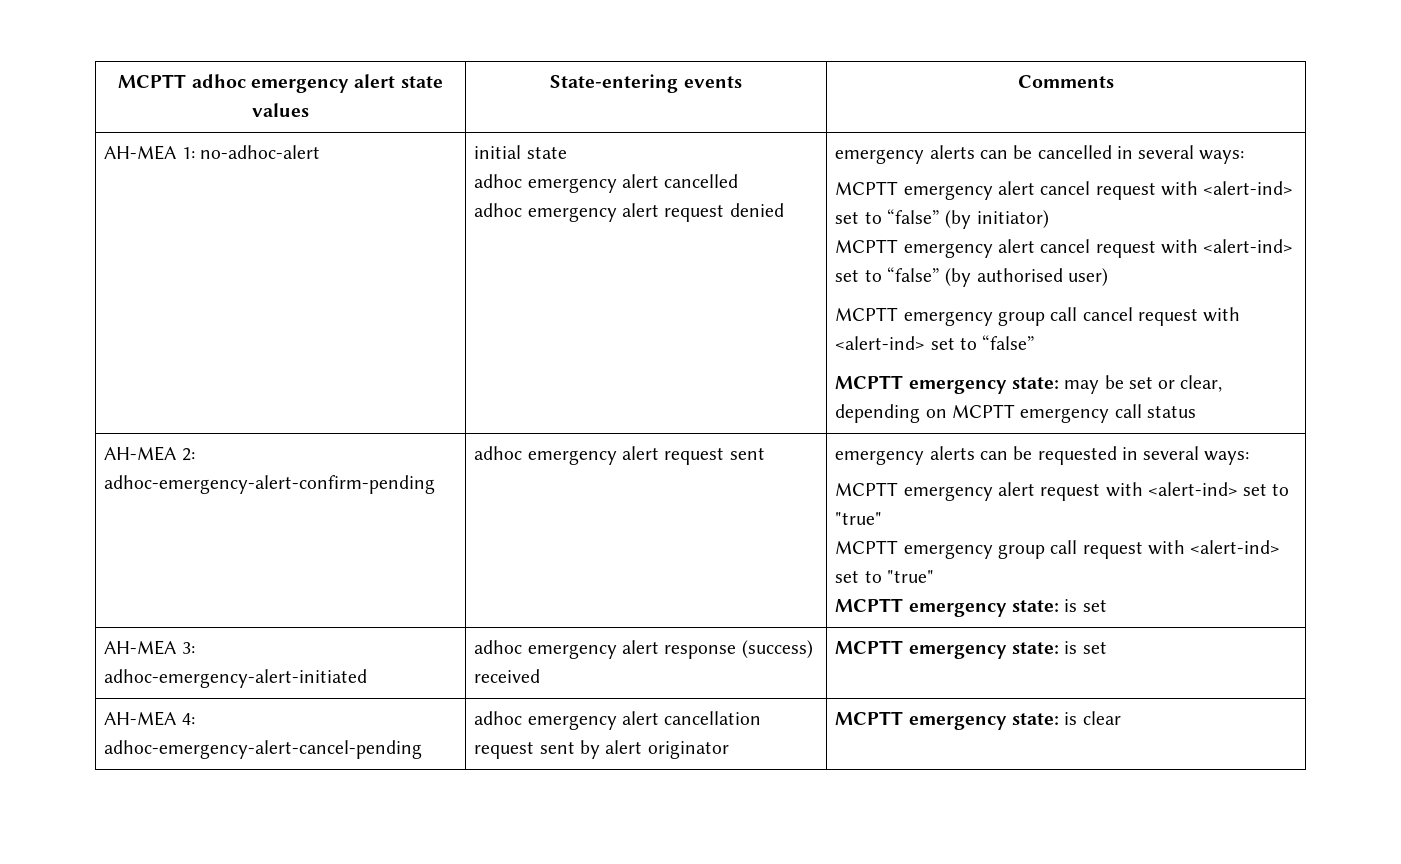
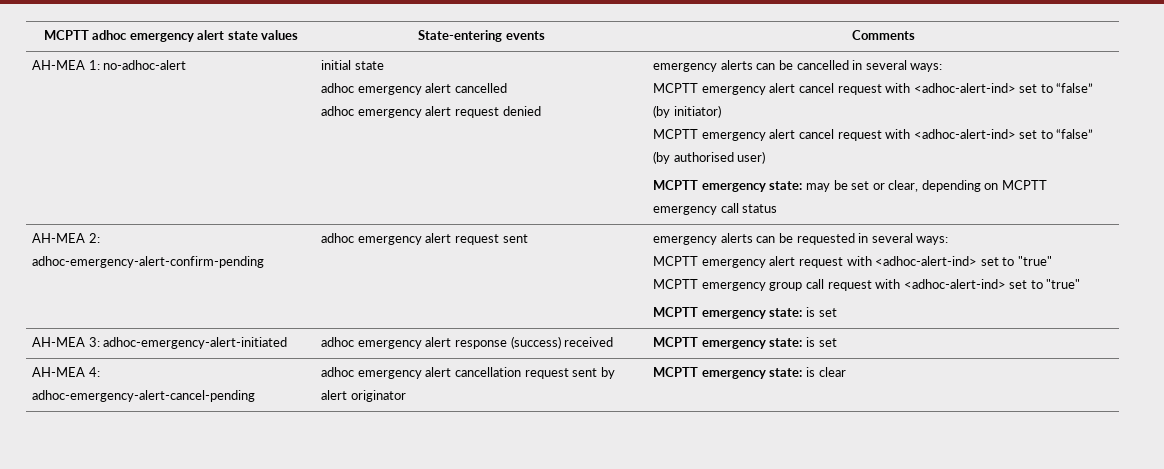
- MCPTT emergency alert cancel request with <alert-ind> set to “false” (by initiator)
+ MCPTT emergency alert cancel request with <adhoc-alert-ind> set to “false” (by initiator)
- MCPTT emergency alert cancel request with <alert-ind> set to “false” (by authorised user)
+ MCPTT emergency alert cancel request with <adhoc-alert-ind> set to “false” (by authorised user)
- MCPTT emergency group call cancel request with <alert-ind> set to “false”
  AH-MEA 2: adhoc-emergency-alert-confirm-pending | adhoc emergency alert request sent | emergency alerts can be requested in several ways:
- MCPTT emergency alert request with <alert-ind> set to "true"
- MCPTT emergency group call request with <alert-ind> set to "true"
+ MCPTT emergency alert request with <adhoc-alert-ind> set to "true"
+ MCPTT emergency group call request with <adhoc-alert-ind> set to "true"

